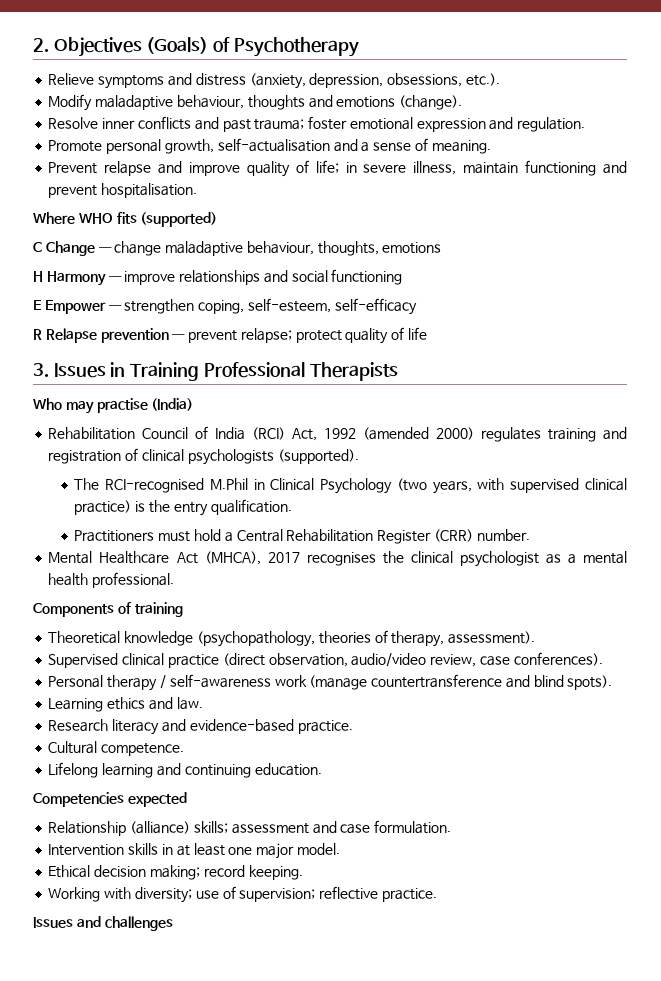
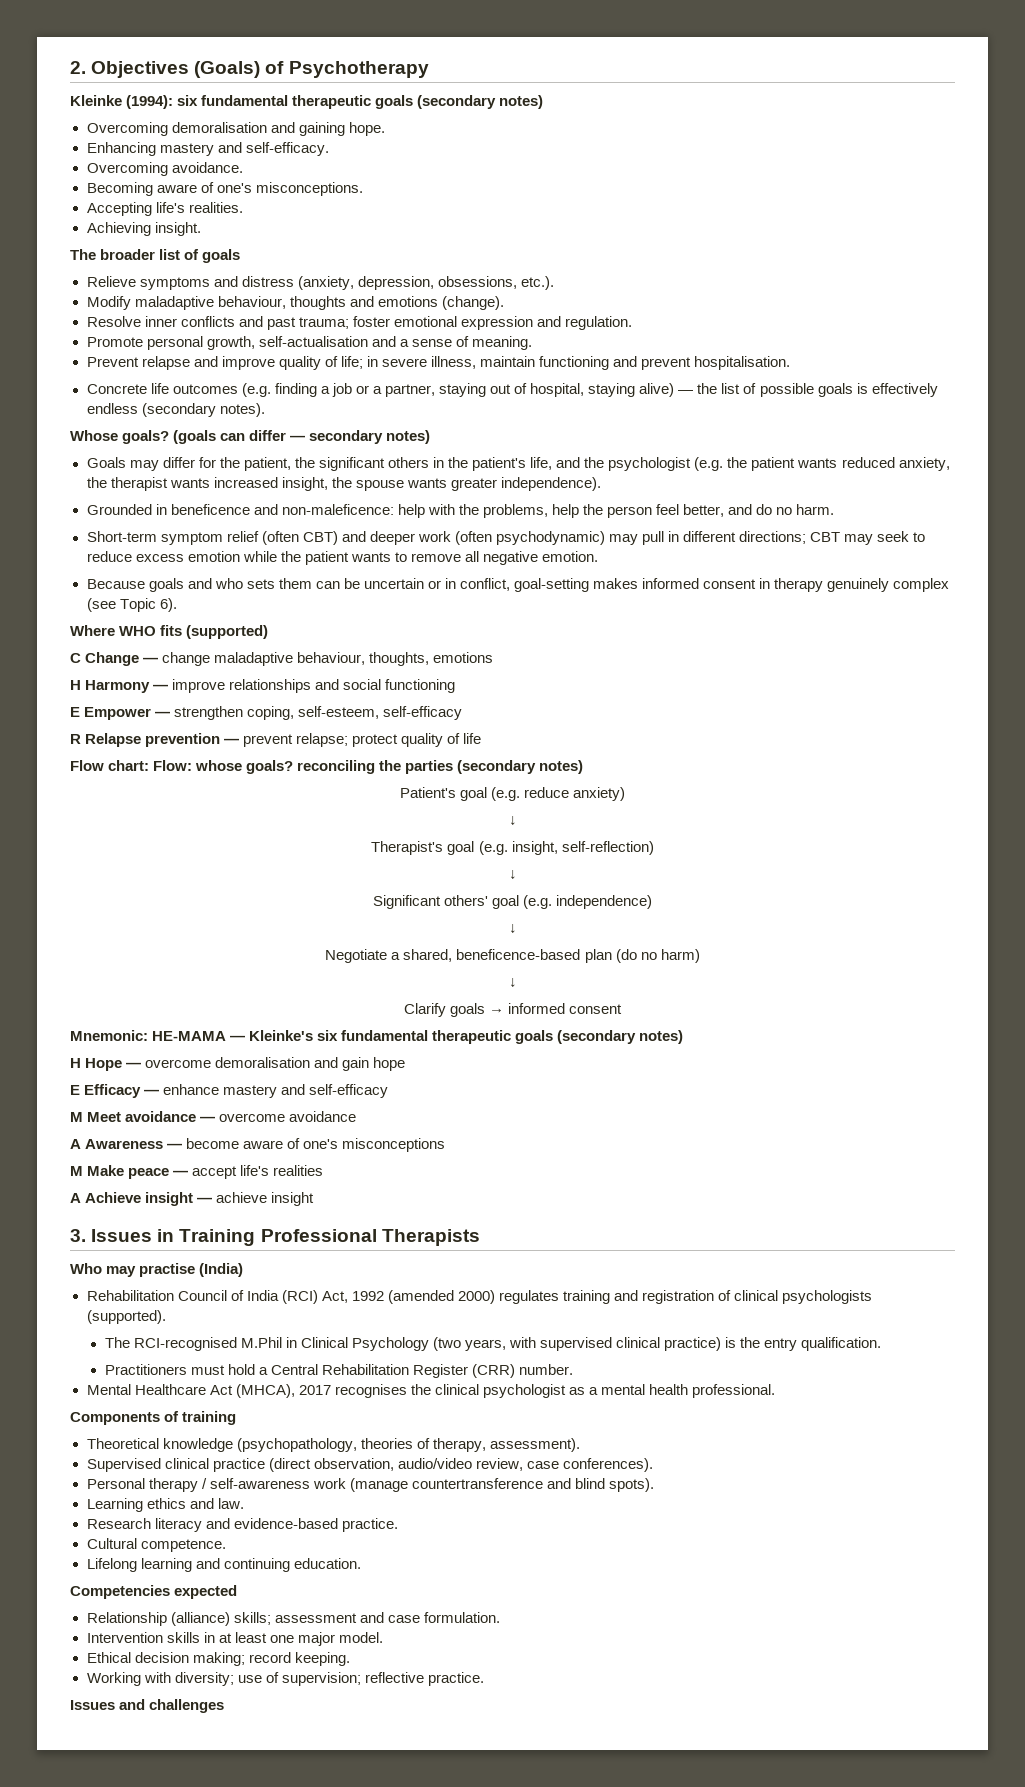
+ Kleinke (1994): six fundamental therapeutic goals (secondary notes)
+ Overcoming demoralisation and gaining hope.
+ Enhancing mastery and self-efficacy.
+ Overcoming avoidance.
+ Becoming aware of one's misconceptions.
+ Accepting life's realities.
+ Achieving insight.
+ The broader list of goals
+ Concrete life outcomes (e.g. finding a job or a partner, staying out of hospital, staying alive) — the list of possible goals is effectively endless (secondary notes).
+ Whose goals? (goals can differ — secondary notes)
+ Goals may differ for the patient, the significant others in the patient's life, and the psychologist (e.g. the patient wants reduced anxiety, the therapist wants increased insight, the spouse wants greater independence).
+ Grounded in beneficence and non-maleficence: help with the problems, help the person feel better, and do no harm.
+ Short-term symptom relief (often CBT) and deeper work (often psychodynamic) may pull in different directions; CBT may seek to reduce excess emotion while the patient wants to remove all negative emotion.
+ Because goals and who sets them can be uncertain or in conflict, goal-setting makes informed consent in therapy genuinely complex (see Topic 6).
+ Flow chart: Flow: whose goals? reconciling the parties (secondary notes)
+ Patient's goal (e.g. reduce anxiety)
+ ↓
+ Therapist's goal (e.g. insight, self-reflection)
+ ↓
+ Significant others' goal (e.g. independence)
+ ↓
+ Negotiate a shared, beneficence-based plan (do no harm)
+ ↓
+ Clarify goals → informed consent
+ Mnemonic: HE-MAMA — Kleinke's six fundamental therapeutic goals (secondary notes)
+ H Hope — overcome demoralisation and gain hope
+ E Efficacy — enhance mastery and self-efficacy
+ M Meet avoidance — overcome avoidance
+ A Awareness — become aware of one's misconceptions
+ M Make peace — accept life's realities
+ A Achieve insight — achieve insight

